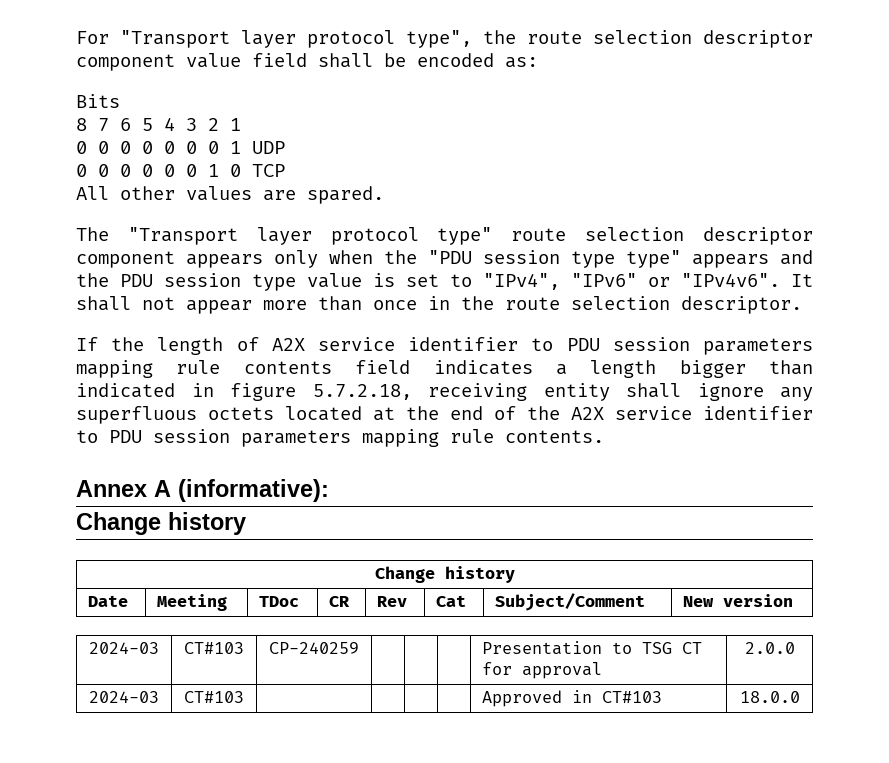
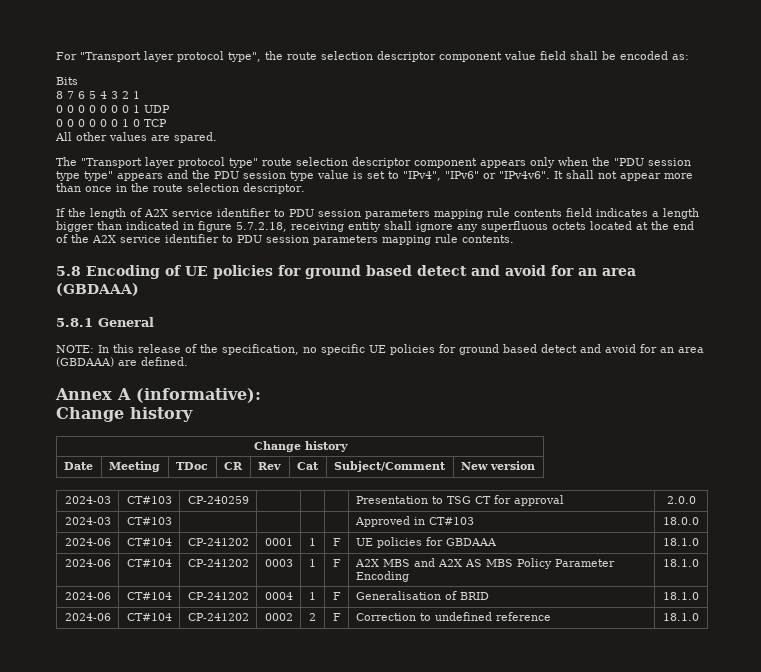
+ 5.8 Encoding of UE policies for ground based detect and avoid for an area (GBDAAA)
+ 5.8.1 General
+ NOTE: In this release of the specification, no specific UE policies for ground based detect and avoid for an area (GBDAAA) are defined.
+ 2024-06 | CT#104 | CP-241202 | 0001 | 1 | F | UE policies for GBDAAA | 18.1.0
+ 2024-06 | CT#104 | CP-241202 | 0003 | 1 | F | A2X MBS and A2X AS MBS Policy Parameter Encoding | 18.1.0
+ 2024-06 | CT#104 | CP-241202 | 0004 | 1 | F | Generalisation of BRID | 18.1.0
+ 2024-06 | CT#104 | CP-241202 | 0002 | 2 | F | Correction to undefined reference | 18.1.0

